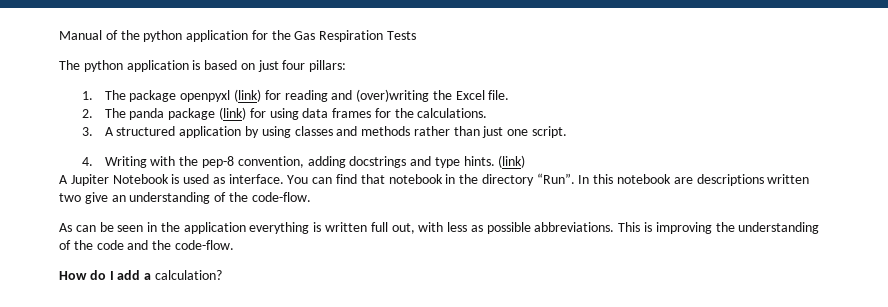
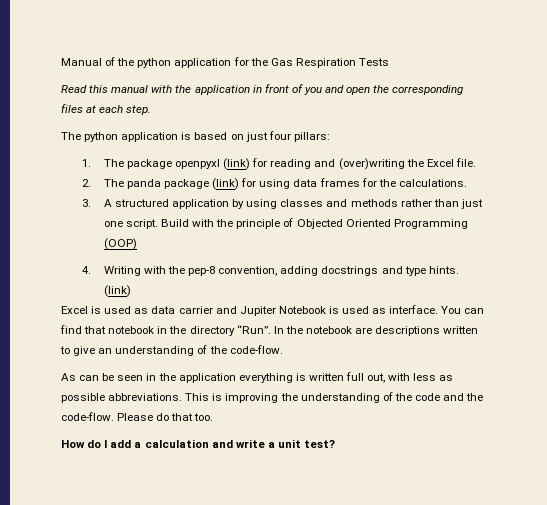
+ Read this manual with the application in front of you and open the corresponding files at each step.
+ Build with the principle of Objected Oriented Programming (OOP)
- A Jupiter Notebook is used as interface.
+ Excel is used as data carrier and Jupiter Notebook is used as interface.
- In this notebook are descriptions written two give an understanding of the code-flow.
+ In the notebook are descriptions written to give an understanding of the code-flow.
+ Please do that too.
- How do I add a calculation?
+ How do I add a calculation and write a unit test?

